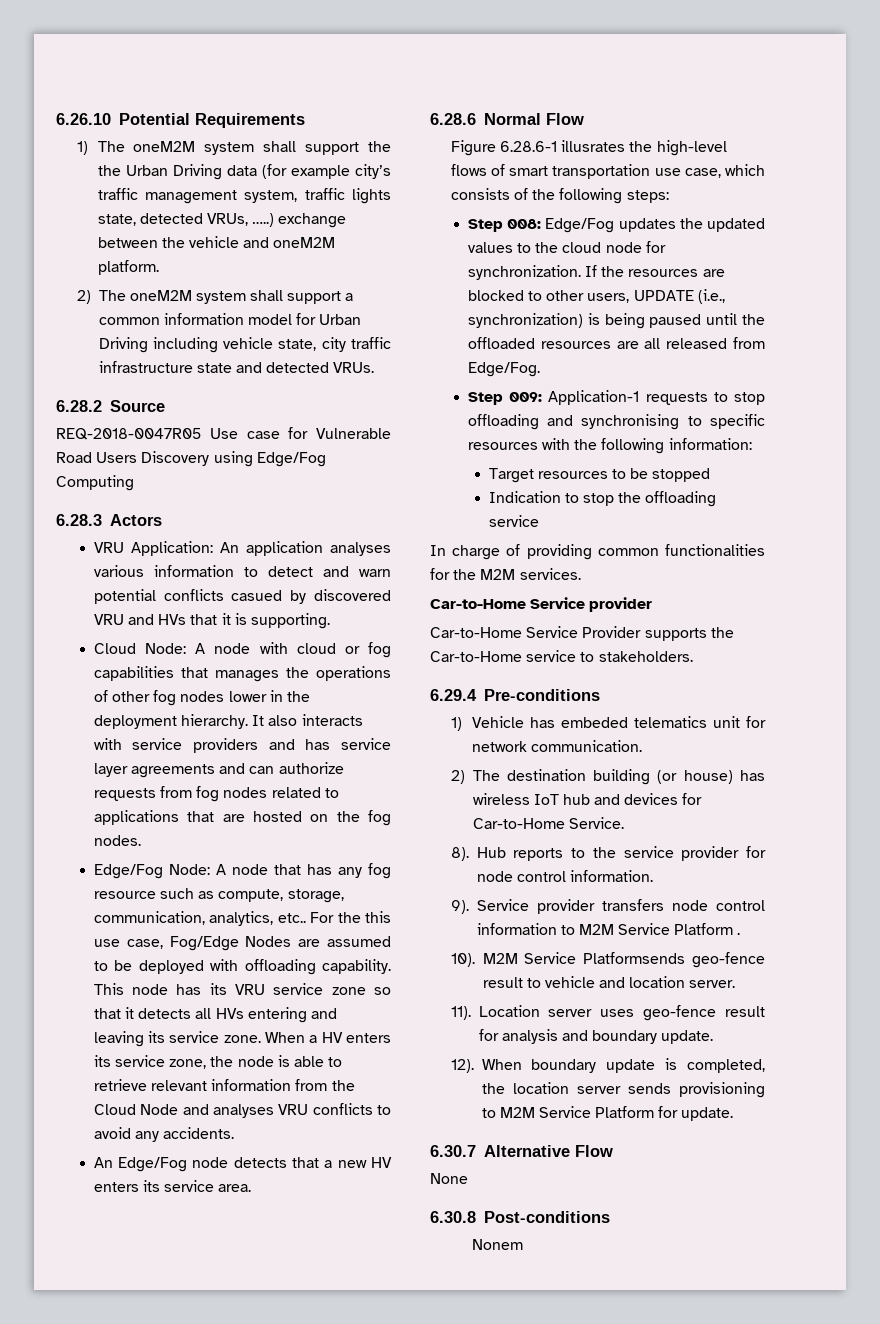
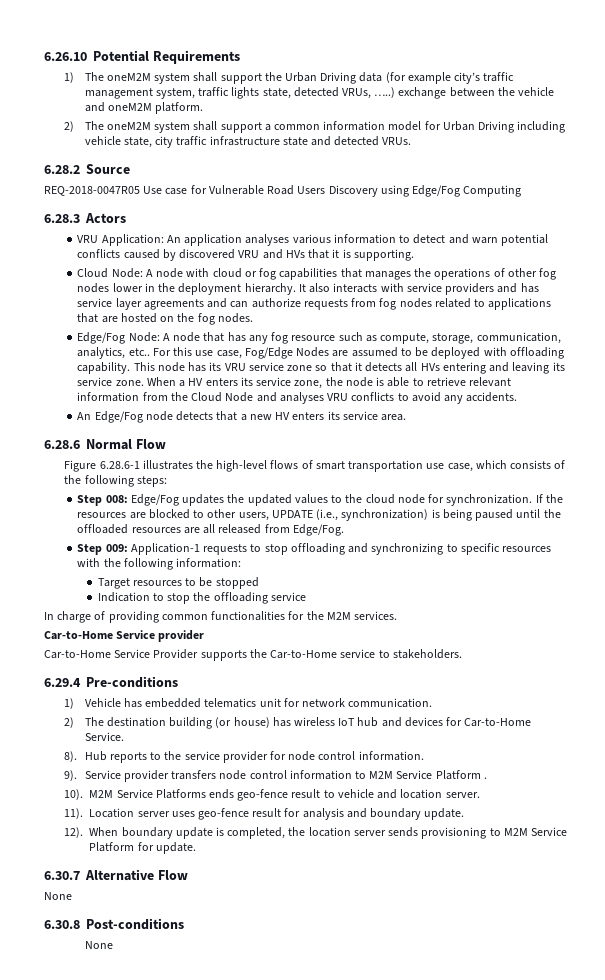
- 1) The oneM2M system shall support the the Urban Driving data (for example city’s traffic management system, traffic lights state, detected VRUs, …..) exchange between the vehicle and oneM2M platform.
+ 1) The oneM2M system shall support the Urban Driving data (for example city’s traffic management system, traffic lights state, detected VRUs, …..) exchange between the vehicle and oneM2M platform.
- VRU Application: An application analyses various information to detect and warn potential conflicts casued by discovered VRU and HVs that it is supporting.
+ VRU Application: An application analyses various information to detect and warn potential conflicts caused by discovered VRU and HVs that it is supporting.
- For the this use case, Fog/Edge Nodes are assumed to be deployed with offloading capability.
+ For this use case, Fog/Edge Nodes are assumed to be deployed with offloading capability.
- Figure 6.28.6-1 illusrates the high-level flows of smart transportation use case, which consists of the following steps:
+ Figure 6.28.6-1 illustrates the high-level flows of smart transportation use case, which consists of the following steps:
- Step 009: Application-1 requests to stop offloading and synchronising to specific resources with the following information:
+ Step 009: Application-1 requests to stop offloading and synchronizing to specific resources with the following information:
- 1) Vehicle has embeded telematics unit for network communication.
+ 1) Vehicle has embedded telematics unit for network communication.
- M2M Service Platformsends geo-fence result to vehicle and location server.
+ M2M Service Platforms ends geo-fence result to vehicle and location server.
  6.30.8 Post-conditions
- Nonem
+ None

